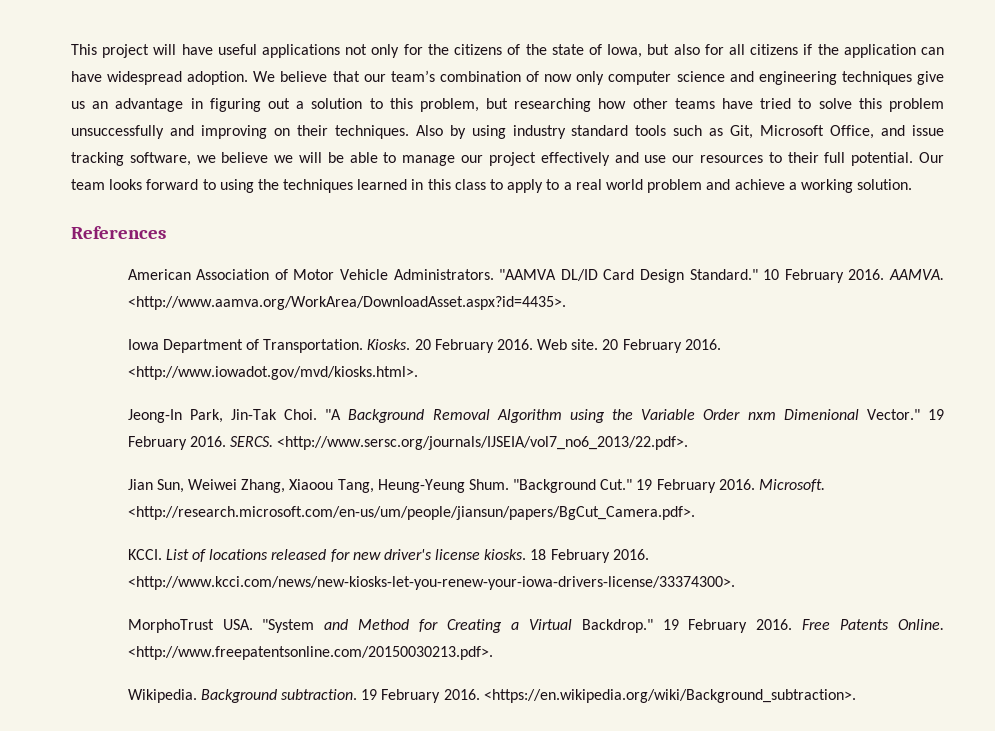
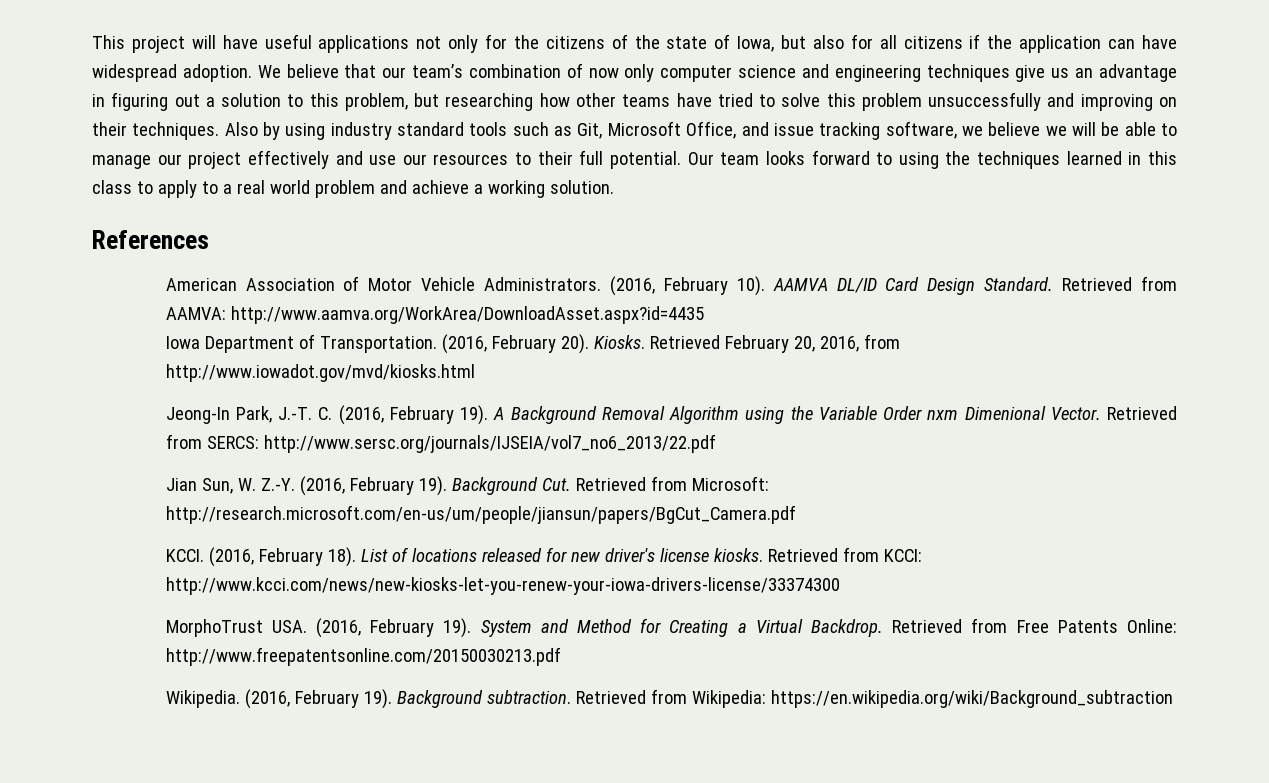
- "AAMVA DL/ID Card Design Standard." 10 February 2016. AAMVA. <http://www.aamva.org/WorkArea/DownloadAsset.aspx?id=4435>.
- Iowa Department of Transportation. Kiosks. 20 February 2016. Web site. 20 February 2016. <http://www.iowadot.gov/mvd/kiosks.html>.
- Jeong-In Park, Jin-Tak Choi. "A Background Removal Algorithm using the Variable Order nxm Dimenional Vector." 19 February 2016. SERCS. <http://www.sersc.org/journals/IJSEIA/vol7_no6_2013/22.pdf>.
- Jian Sun, Weiwei Zhang, Xiaoou Tang, Heung-Yeung Shum. "Background Cut." 19 February 2016. Microsoft. <http://research.microsoft.com/en-us/um/people/jiansun/papers/BgCut_Camera.pdf>.
- KCCI.
+ (2016, February 10). AAMVA DL/ID Card Design Standard. Retrieved from AAMVA: http://www.aamva.org/WorkArea/DownloadAsset.aspx?id=4435
+ Iowa Department of Transportation. (2016, February 20). Kiosks. Retrieved February 20, 2016, from http://www.iowadot.gov/mvd/kiosks.html
+ Jeong-In Park, J.-T. C. (2016, February 19). A Background Removal Algorithm using the Variable Order nxm Dimenional Vector. Retrieved from SERCS: http://www.sersc.org/journals/IJSEIA/vol7_no6_2013/22.pdf
+ Jian Sun, W. Z.-Y. (2016, February 19). Background Cut. Retrieved from Microsoft: http://research.microsoft.com/en-us/um/people/jiansun/papers/BgCut_Camera.pdf
+ KCCI. (2016, February 18).
- 18 February 2016. <http://www.kcci.com/news/new-kiosks-let-you-renew-your-iowa-drivers-license/33374300>.
- MorphoTrust USA. "System and Method for Creating a Virtual Backdrop." 19 February 2016. Free Patents Online. <http://www.freepatentsonline.com/20150030213.pdf>.
- Wikipedia. Background subtraction. 19 February 2016. <https://en.wikipedia.org/wiki/Background_subtraction>.
+ Retrieved from KCCI: http://www.kcci.com/news/new-kiosks-let-you-renew-your-iowa-drivers-license/33374300
+ MorphoTrust USA. (2016, February 19). System and Method for Creating a Virtual Backdrop. Retrieved from Free Patents Online: http://www.freepatentsonline.com/20150030213.pdf
+ Wikipedia. (2016, February 19). Background subtraction. Retrieved from Wikipedia: https://en.wikipedia.org/wiki/Background_subtraction

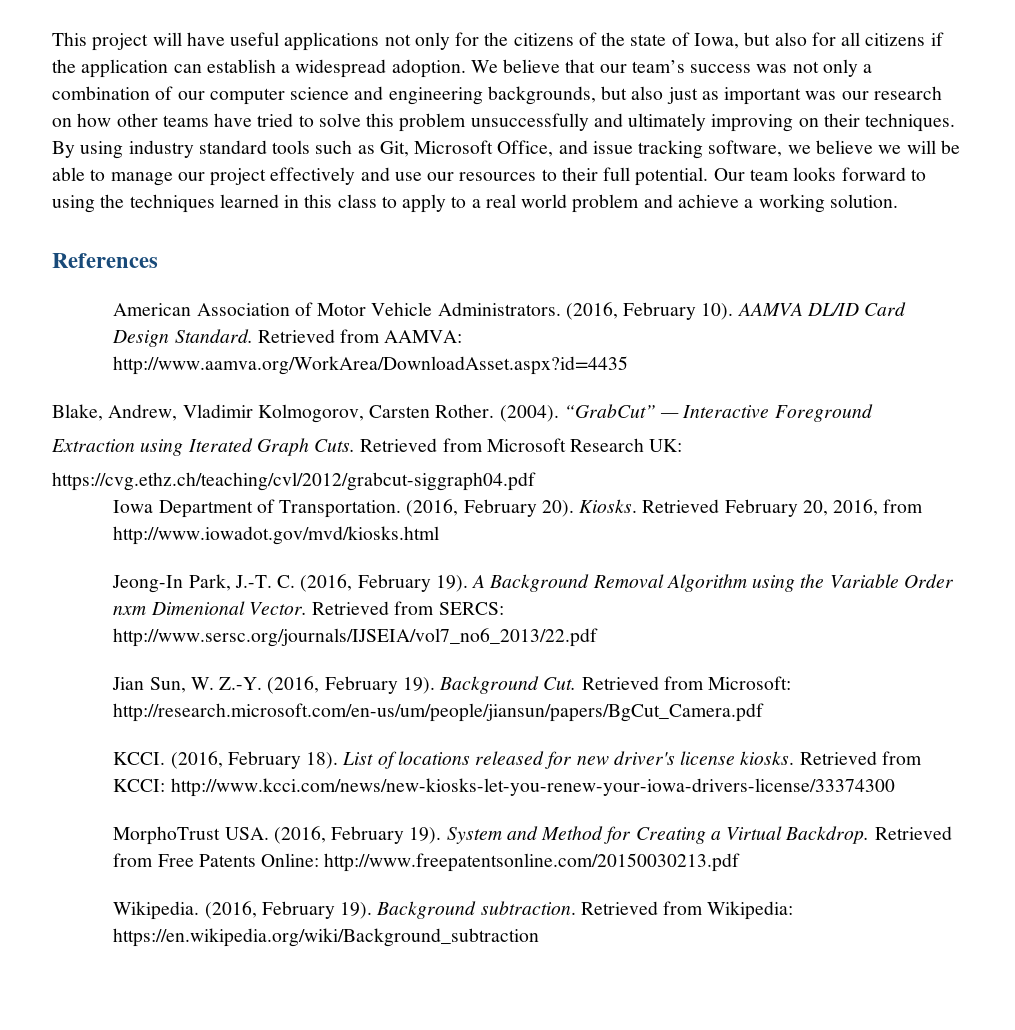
- This project will have useful applications not only for the citizens of the state of Iowa, but also for all citizens if the application can have widespread adoption.
+ This project will have useful applications not only for the citizens of the state of Iowa, but also for all citizens if the application can establish a widespread adoption.
- We believe that our team’s combination of now only computer science and engineering techniques give us an advantage in figuring out a solution to this problem, but researching how other teams have tried to solve this problem unsuccessfully and improving on their techniques.
+ We believe that our team’s success was not only a combination of our computer science and engineering backgrounds, but also just as important was our research on how other teams have tried to solve this problem unsuccessfully and ultimately improving on their techniques.
- Also by using industry standard tools such as Git, Microsoft Office, and issue tracking software, we believe we will be able to manage our project effectively and use our resources to their full potential.
+ By using industry standard tools such as Git, Microsoft Office, and issue tracking software, we believe we will be able to manage our project effectively and use our resources to their full potential.
+ Blake, Andrew, Vladimir Kolmogorov, Carsten Rother. (2004). “GrabCut” — Interactive Foreground
+ Extraction using Iterated Graph Cuts. Retrieved from Microsoft Research UK:
+ https://cvg.ethz.ch/teaching/cvl/2012/grabcut-siggraph04.pdf

